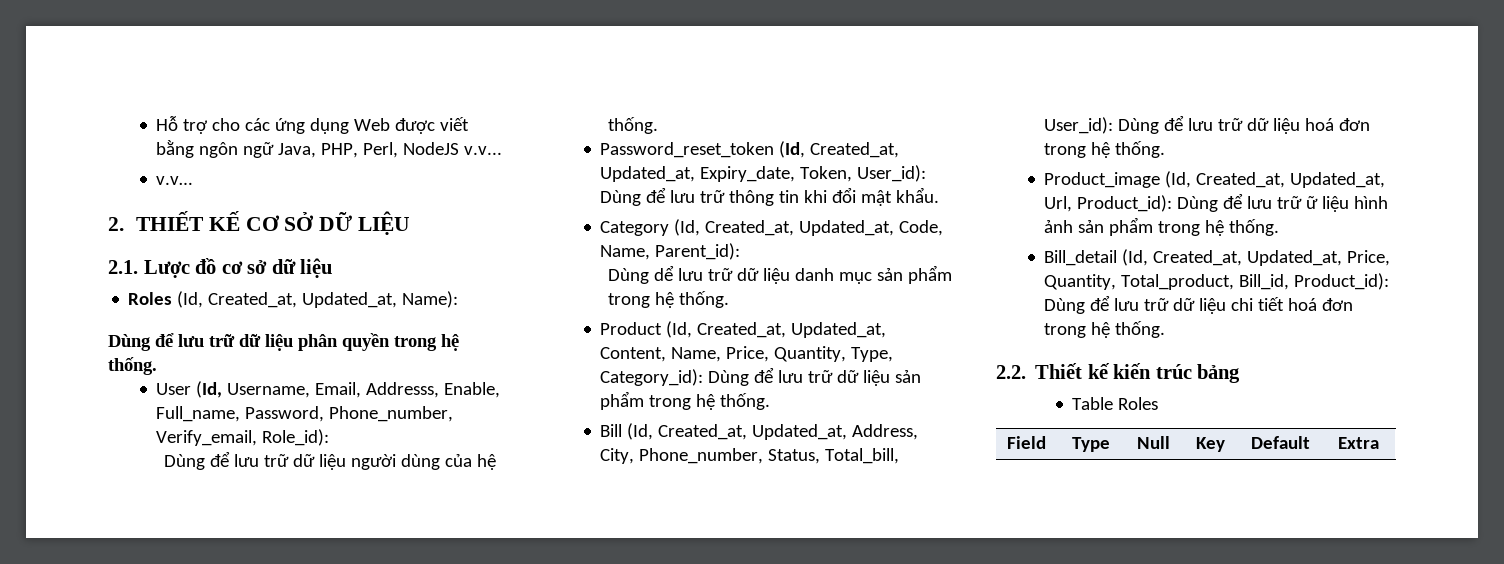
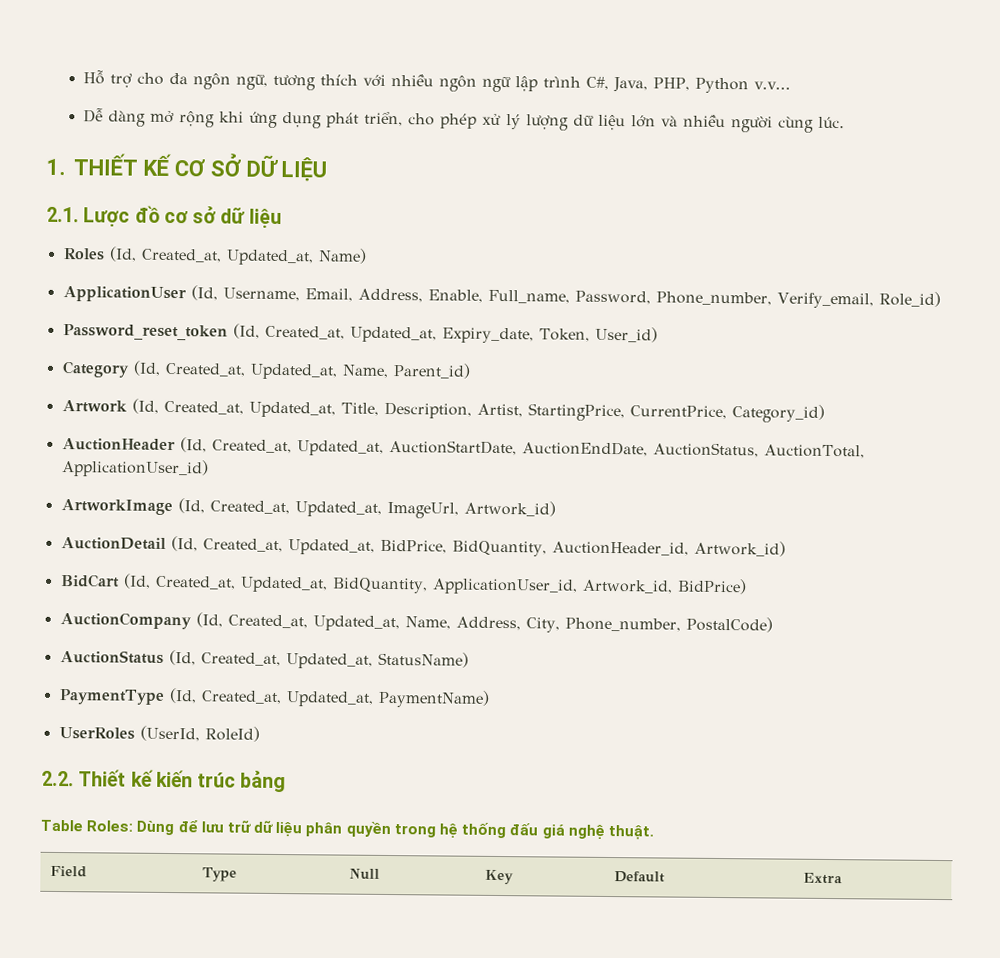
- Hỗ trợ cho các ứng dụng Web được viết bằng ngôn ngữ Java, PHP, Perl, NodeJS v.v...
- v.v…
- 2. THIẾT KẾ CƠ SỞ DỮ LIỆU
+ Hỗ trợ cho đa ngôn ngữ, tương thích với nhiều ngôn ngữ lập trình C#, Java, PHP, Python v.v...
+ Dễ dàng mở rộng khi ứng dụng phát triển, cho phép xử lý lượng dữ liệu lớn và nhiều người cùng lúc.
+ 1. THIẾT KẾ CƠ SỞ DỮ LIỆU
- Roles (Id, Created_at, Updated_at, Name):
- Dùng để lưu trữ dữ liệu phân quyền trong hệ thống.
- User (Id, Username, Email, Addresss, Enable, Full_name, Password, Phone_number, Verify_email, Role_id):
- Dùng để lưu trữ dữ liệu người dùng của hệ thống.
- Password_reset_token (Id, Created_at, Updated_at, Expiry_date, Token, User_id): Dùng để lưu trữ thông tin khi đổi mật khẩu.
- Category (Id, Created_at, Updated_at, Code, Name, Parent_id):
- Dùng dể lưu trữ dữ liệu danh mục sản phẩm trong hệ thống.
- Product (Id, Created_at, Updated_at, Content, Name, Price, Quantity, Type, Category_id): Dùng để lưu trữ dữ liệu sản phẩm trong hệ thống.
- Bill (Id, Created_at, Updated_at, Address, City, Phone_number, Status, Total_bill, User_id): Dùng để lưu trữ dữ liệu hoá đơn trong hệ thống.
- Product_image (Id, Created_at, Updated_at, Url, Product_id): Dùng để lưu trữ ữ liệu hình ảnh sản phẩm trong hệ thống.
- Bill_detail (Id, Created_at, Updated_at, Price, Quantity, Total_product, Bill_id, Product_id): Dùng để lưu trữ dữ liệu chi tiết hoá đơn trong hệ thống.
+ Roles (Id, Created_at, Updated_at, Name)
+ ApplicationUser (Id, Username, Email, Address, Enable, Full_name, Password, Phone_number, Verify_email, Role_id)
+ Password_reset_token (Id, Created_at, Updated_at, Expiry_date, Token, User_id)
+ Category (Id, Created_at, Updated_at, Name, Parent_id)
+ Artwork (Id, Created_at, Updated_at, Title, Description, Artist, StartingPrice, CurrentPrice, Category_id)
+ AuctionHeader (Id, Created_at, Updated_at, AuctionStartDate, AuctionEndDate, AuctionStatus, AuctionTotal, ApplicationUser_id)
+ ArtworkImage (Id, Created_at, Updated_at, ImageUrl, Artwork_id)
+ AuctionDetail (Id, Created_at, Updated_at, BidPrice, BidQuantity, AuctionHeader_id, Artwork_id)
+ BidCart (Id, Created_at, Updated_at, BidQuantity, ApplicationUser_id, Artwork_id, BidPrice)
+ AuctionCompany (Id, Created_at, Updated_at, Name, Address, City, Phone_number, PostalCode)
+ AuctionStatus (Id, Created_at, Updated_at, StatusName)
+ PaymentType (Id, Created_at, Updated_at, PaymentName)
+ UserRoles (UserId, RoleId)
  2.2. Thiết kế kiến trúc bảng
- Table Roles
+ Table Roles: Dùng để lưu trữ dữ liệu phân quyền trong hệ thống đấu giá nghệ thuật.

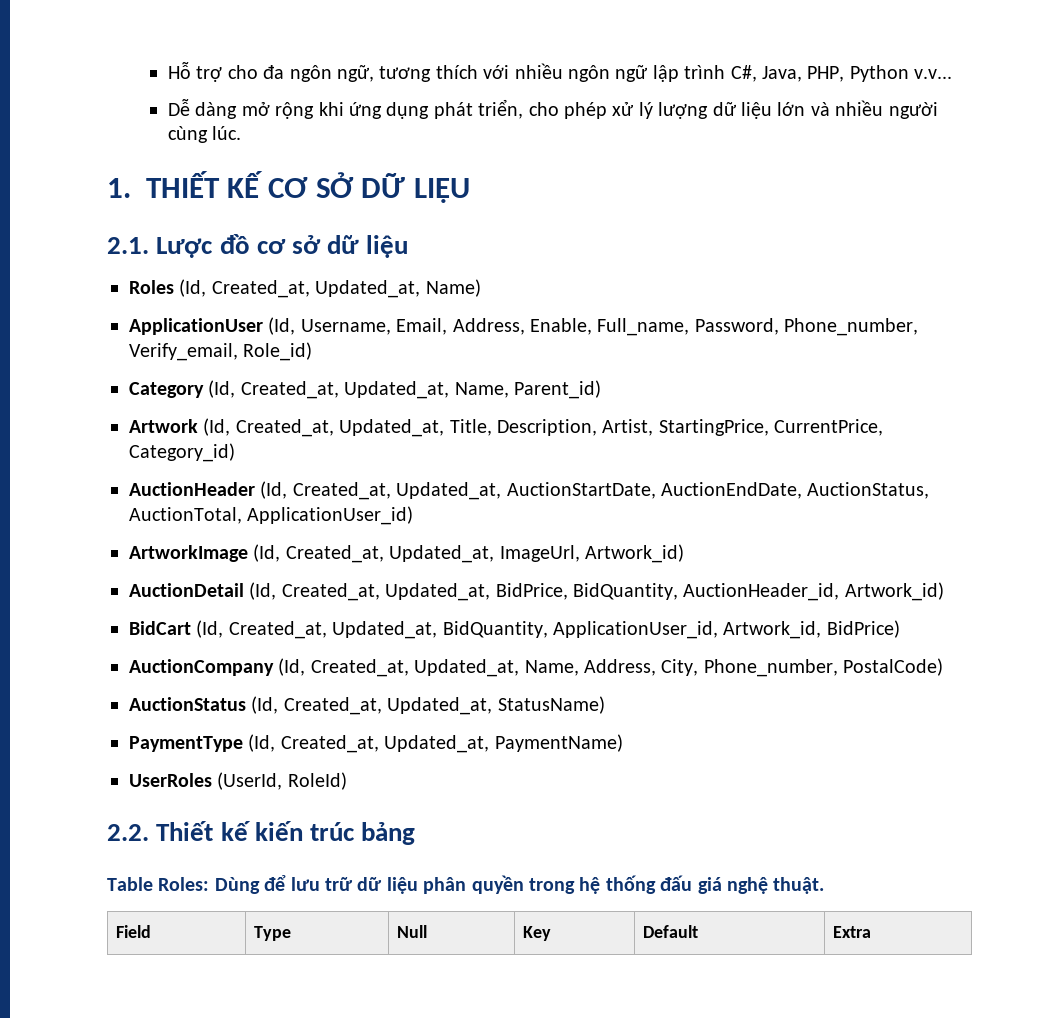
- Password_reset_token (Id, Created_at, Updated_at, Expiry_date, Token, User_id)

